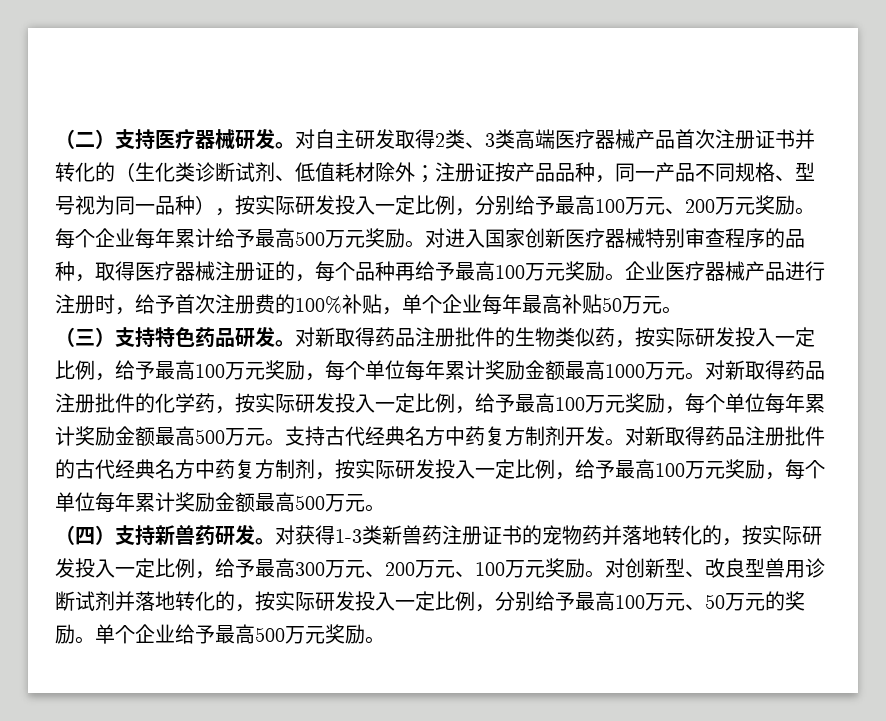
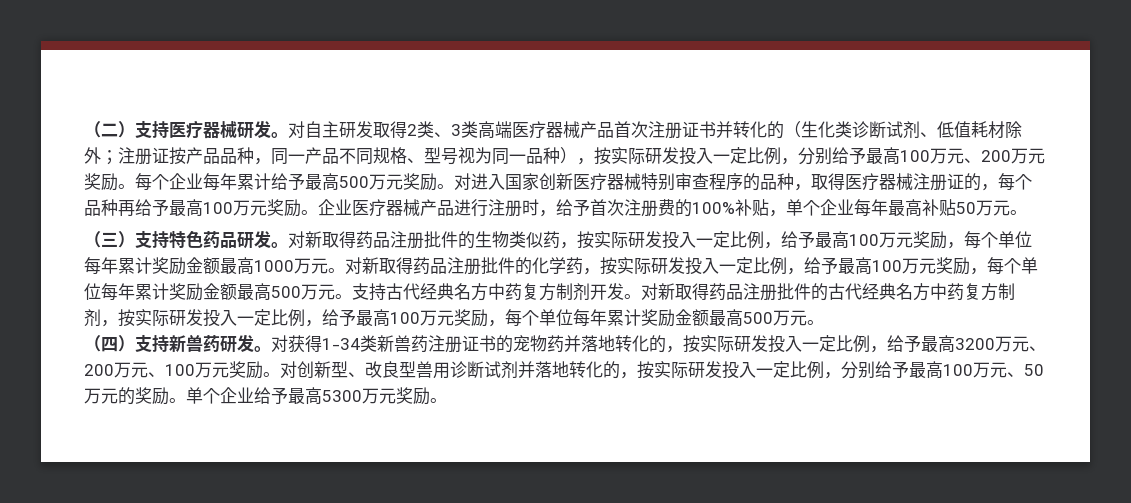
- 对获得1-3类新兽药注册证书的宠物药并落地转化的，按实际研发投入一定比例，给予最高300万元、200万元、100万元奖励。
+ 对获得1-34类新兽药注册证书的宠物药并落地转化的，按实际研发投入一定比例，给予最高3200万元、200万元、100万元奖励。
- 单个企业给予最高500万元奖励。
+ 单个企业给予最高5300万元奖励。

